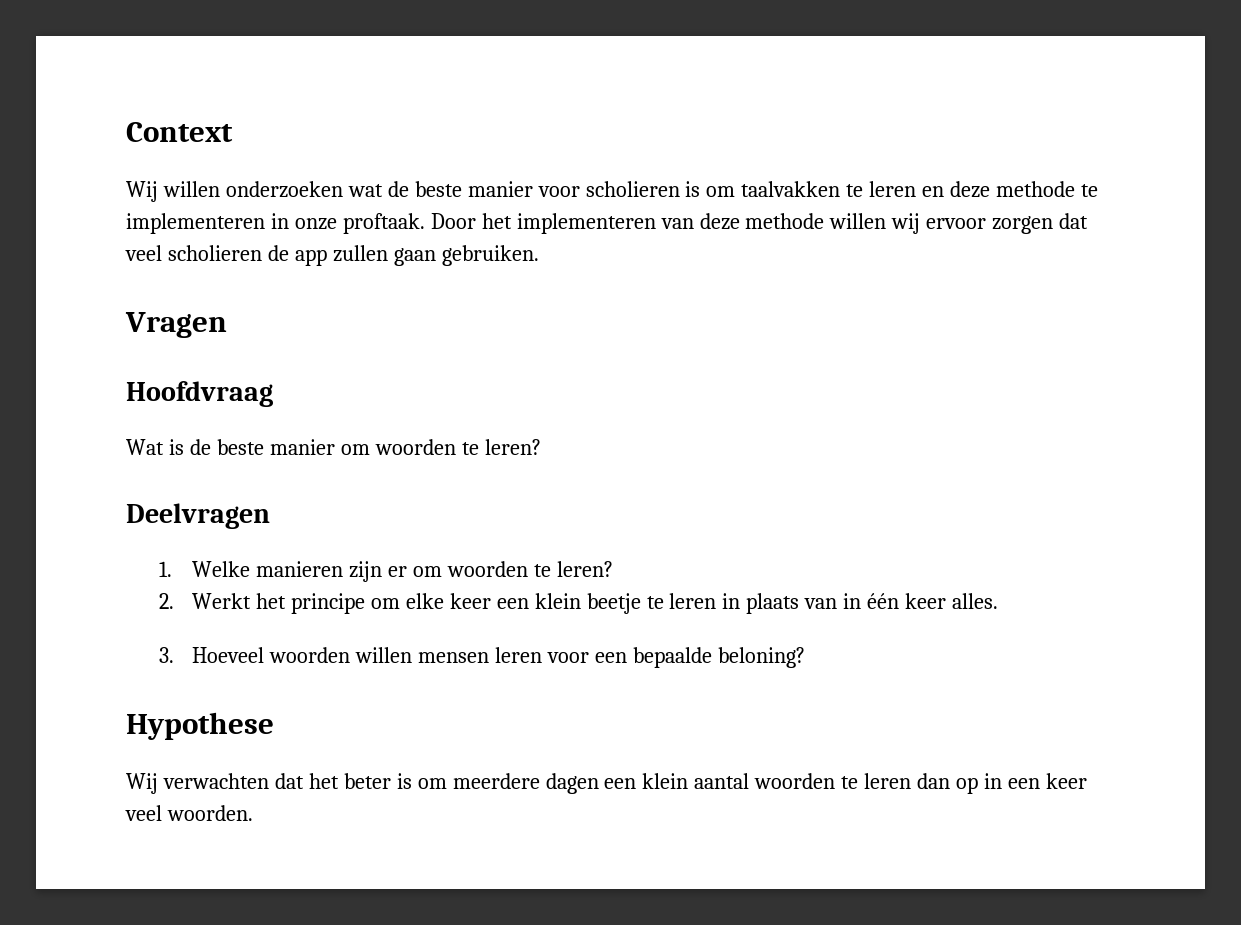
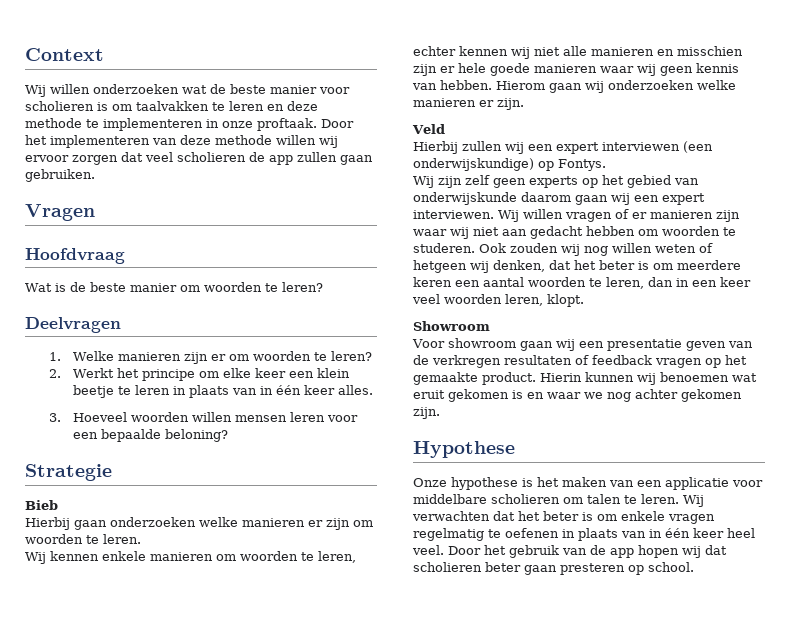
+ Strategie
+ Bieb
+ Hierbij gaan onderzoeken welke manieren er zijn om woorden te leren.
+ Wij kennen enkele manieren om woorden te leren, echter kennen wij niet alle manieren en misschien zijn er hele goede manieren waar wij geen kennis van hebben. Hierom gaan wij onderzoeken welke manieren er zijn.
+ Veld
+ Hierbij zullen wij een expert interviewen (een onderwijskundige) op Fontys.
+ Wij zijn zelf geen experts op het gebied van onderwijskunde daarom gaan wij een expert interviewen. Wij willen vragen of er manieren zijn waar wij niet aan gedacht hebben om woorden te studeren. Ook zouden wij nog willen weten of hetgeen wij denken, dat het beter is om meerdere keren een aantal woorden te leren, dan in een keer veel woorden leren, klopt.
+ Showroom
+ Voor showroom gaan wij een presentatie geven van de verkregen resultaten of feedback vragen op het gemaakte product. Hierin kunnen wij benoemen wat eruit gekomen is en waar we nog achter gekomen zijn.
  Hypothese
- Wij verwachten dat het beter is om meerdere dagen een klein aantal woorden te leren dan op in een keer veel woorden.
+ Onze hypothese is het maken van een applicatie voor middelbare scholieren om talen te leren. Wij verwachten dat het beter is om enkele vragen regelmatig te oefenen in plaats van in één keer heel veel. Door het gebruik van de app hopen wij dat scholieren beter gaan presteren op school.

